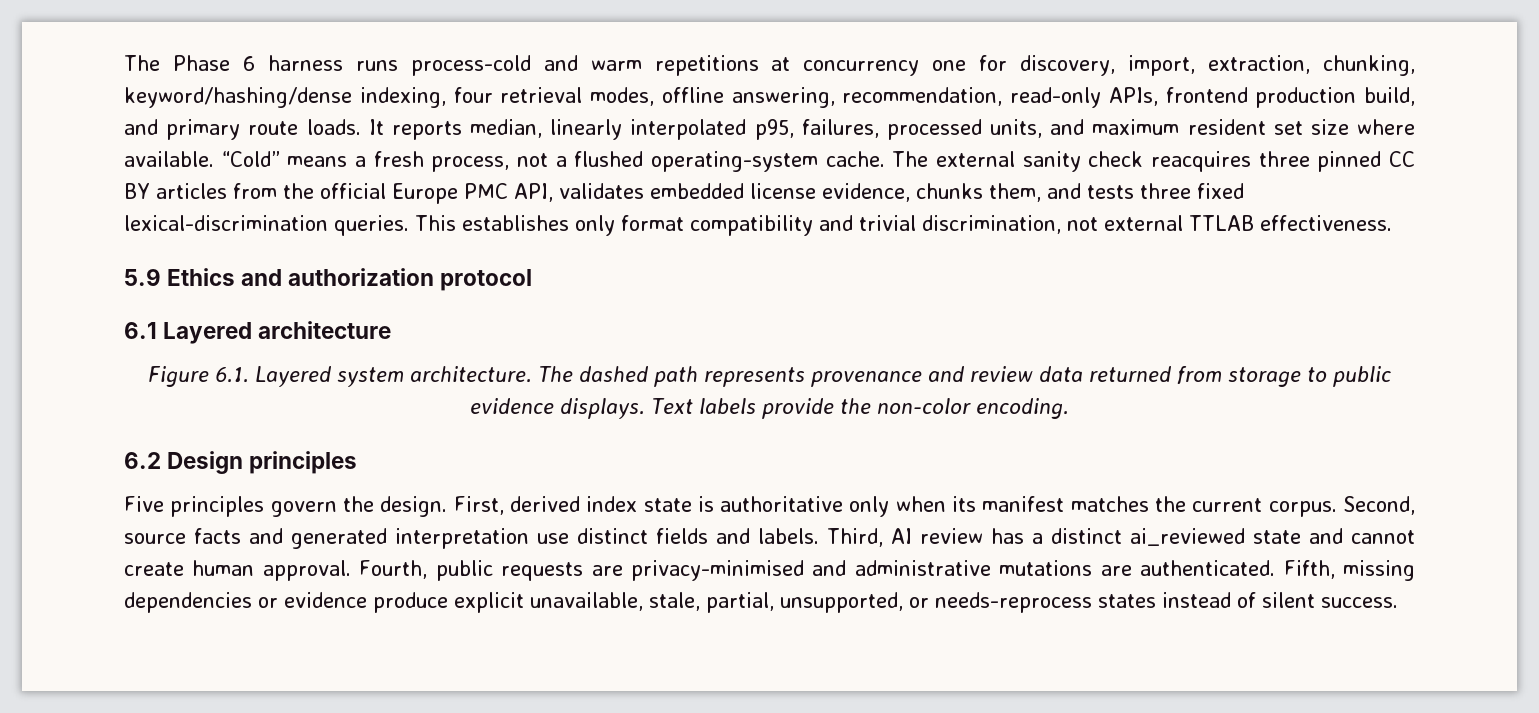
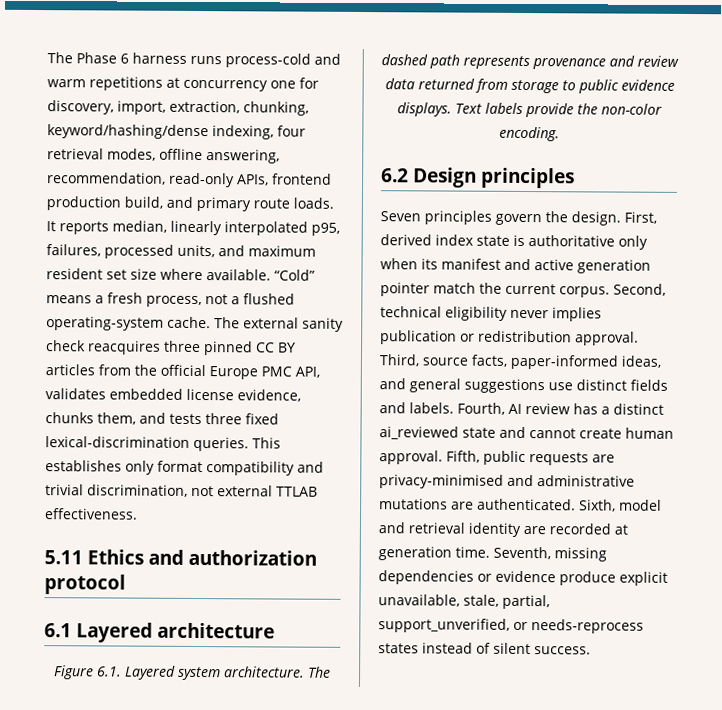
- 5.9 Ethics and authorization protocol
+ 5.11 Ethics and authorization protocol
- Five principles govern the design.
+ Seven principles govern the design.
- First, derived index state is authoritative only when its manifest matches the current corpus. Second, source facts and generated interpretation use distinct fields and labels.
+ First, derived index state is authoritative only when its manifest and active generation pointer match the current corpus. Second, technical eligibility never implies publication or redistribution approval. Third, source facts, paper-informed ideas, and general suggestions use distinct fields and labels.
- Third, AI review has a distinct ai_reviewed state and cannot create human approval.
+ Fourth, AI review has a distinct ai_reviewed state and cannot create human approval.
- Fourth, public requests are privacy-minimised and administrative mutations are authenticated.
+ Fifth, public requests are privacy-minimised and administrative mutations are authenticated.
- Fifth, missing dependencies or evidence produce explicit unavailable, stale, partial, unsupported, or needs-reprocess states instead of silent success.
+ Sixth, model and retrieval identity are recorded at generation time. Seventh, missing dependencies or evidence produce explicit unavailable, stale, partial, support_unverified, or needs-reprocess states instead of silent success.

